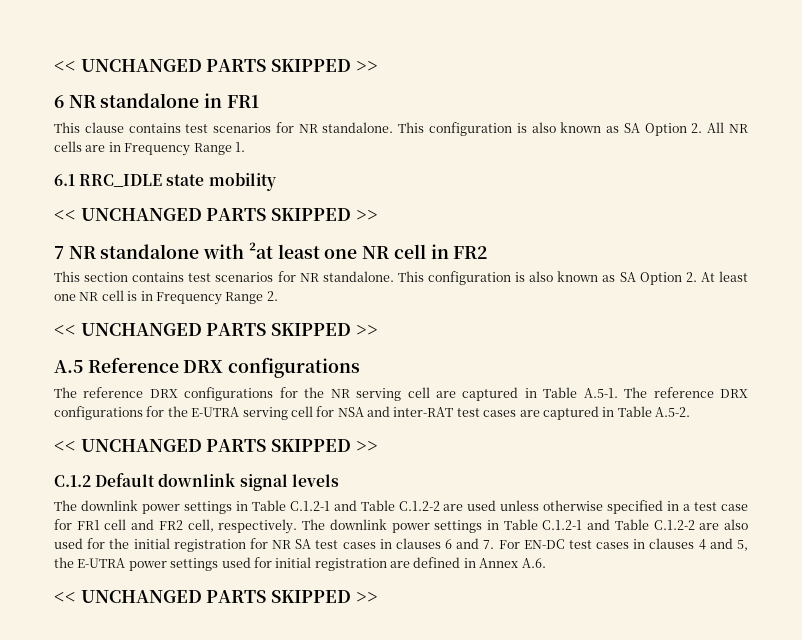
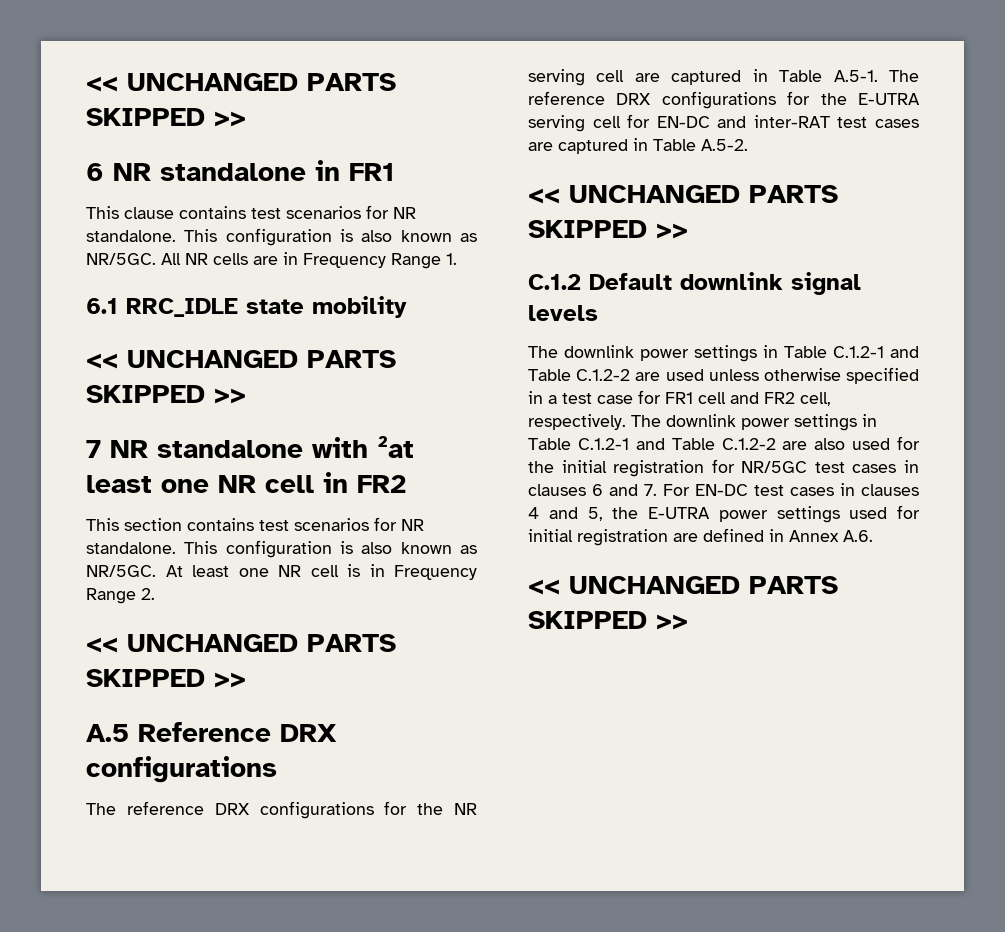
- This configuration is also known as SA Option 2. All NR cells are in Frequency Range 1.
+ This configuration is also known as NR/5GC. All NR cells are in Frequency Range 1.
- This configuration is also known as SA Option 2. At least one NR cell is in Frequency Range 2.
+ This configuration is also known as NR/5GC. At least one NR cell is in Frequency Range 2.
- The reference DRX configurations for the NR serving cell are captured in Table A.5-1. The reference DRX configurations for the E-UTRA serving cell for NSA and inter-RAT test cases are captured in Table A.5-2.
+ The reference DRX configurations for the NR serving cell are captured in Table A.5-1. The reference DRX configurations for the E-UTRA serving cell for EN-DC and inter-RAT test cases are captured in Table A.5-2.
- The downlink power settings in Table C.1.2-1 and Table C.1.2-2 are also used for the initial registration for NR SA test cases in clauses 6 and 7. For EN-DC test cases in clauses 4 and 5, the E-UTRA power settings used for initial registration are defined in Annex A.6.
+ The downlink power settings in Table C.1.2-1 and Table C.1.2-2 are also used for the initial registration for NR/5GC test cases in clauses 6 and 7. For EN-DC test cases in clauses 4 and 5, the E-UTRA power settings used for initial registration are defined in Annex A.6.

